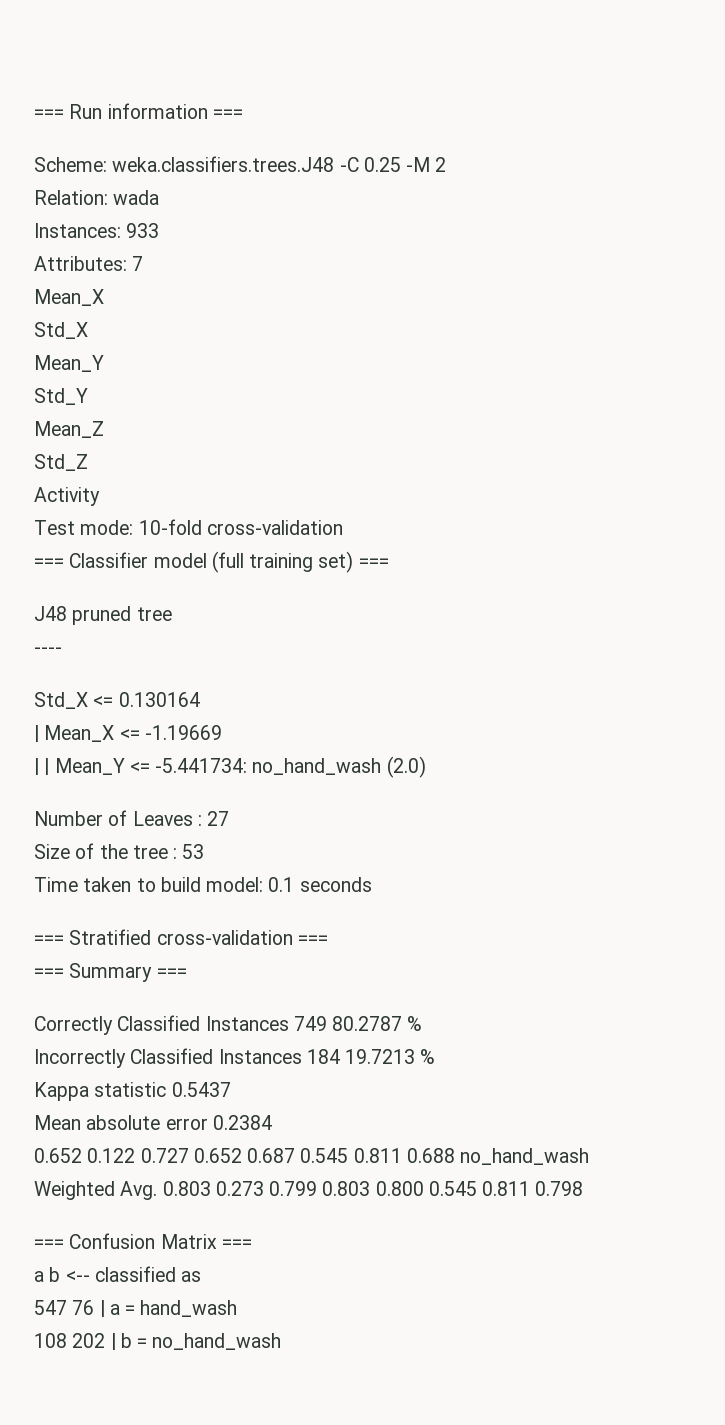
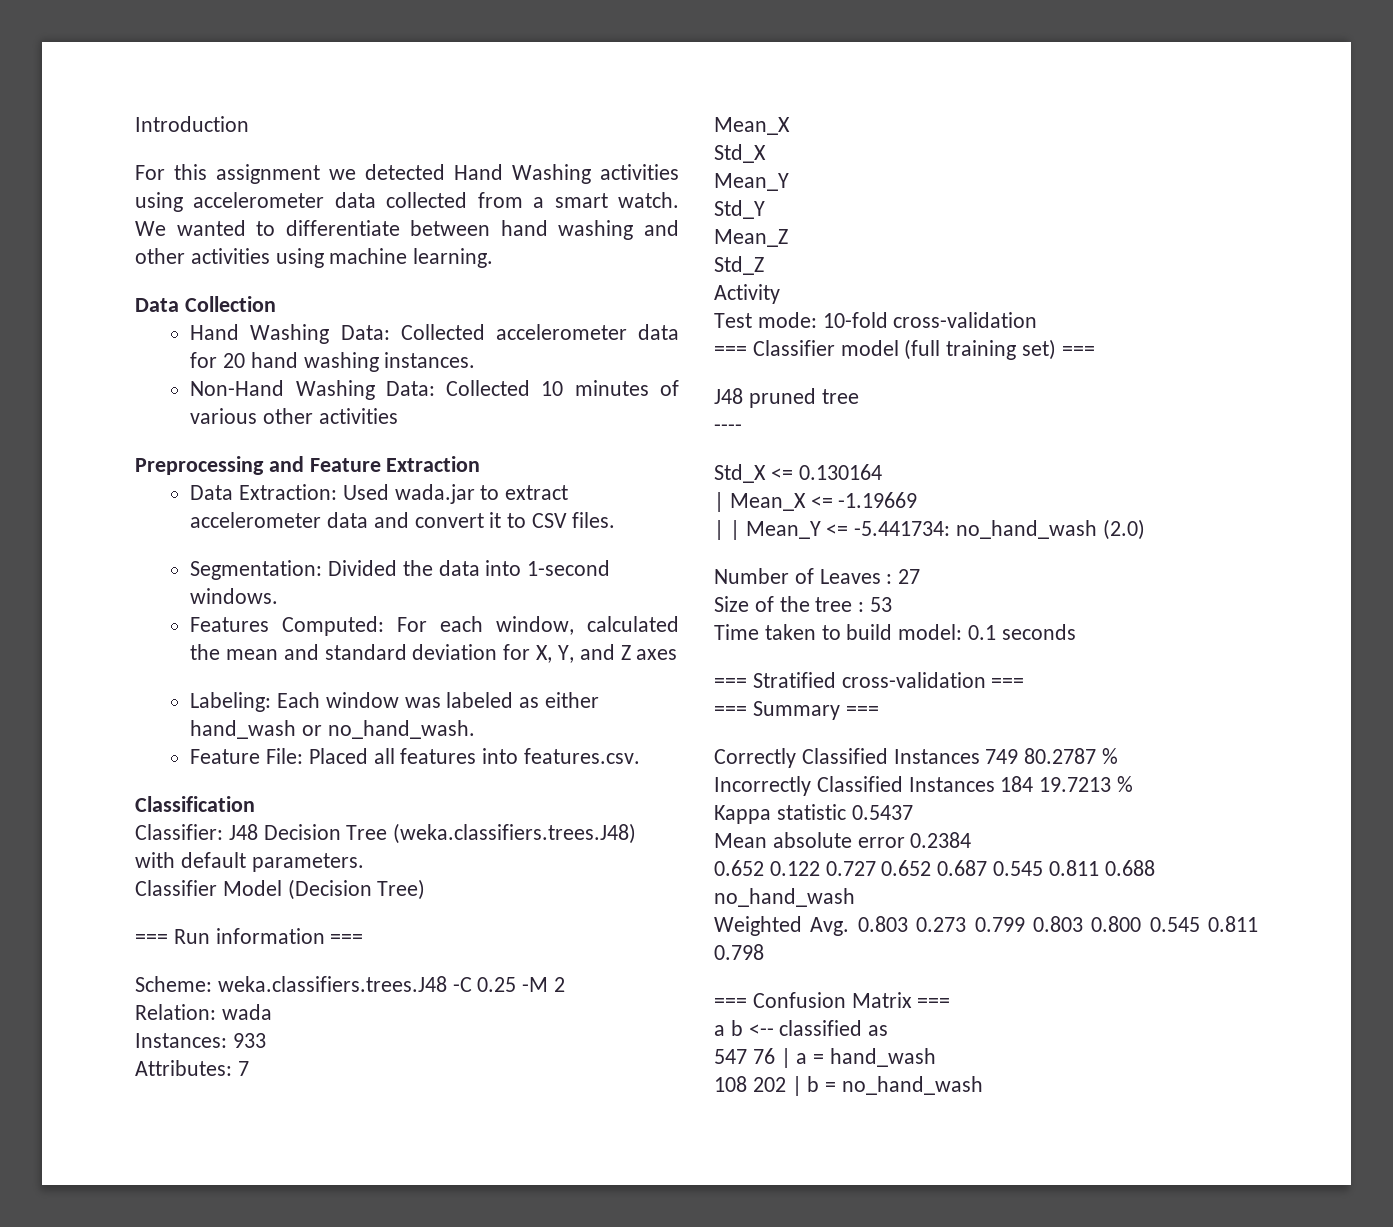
+ Introduction
+ For this assignment we detected Hand Washing activities using accelerometer data collected from a smart watch. We wanted to differentiate between hand washing and other activities using machine learning.
+ Data Collection
+ Hand Washing Data: Collected accelerometer data for 20 hand washing instances.
+ Non-Hand Washing Data: Collected 10 minutes of various other activities
+ Preprocessing and Feature Extraction
+ Data Extraction: Used wada.jar to extract accelerometer data and convert it to CSV files.
+ Segmentation: Divided the data into 1-second windows.
+ Features Computed: For each window, calculated the mean and standard deviation for X, Y, and Z axes
+ Labeling: Each window was labeled as either hand_wash or no_hand_wash.
+ Feature File: Placed all features into features.csv.
+ Classification
+ Classifier: J48 Decision Tree (weka.classifiers.trees.J48) with default parameters.
+ Classifier Model (Decision Tree)

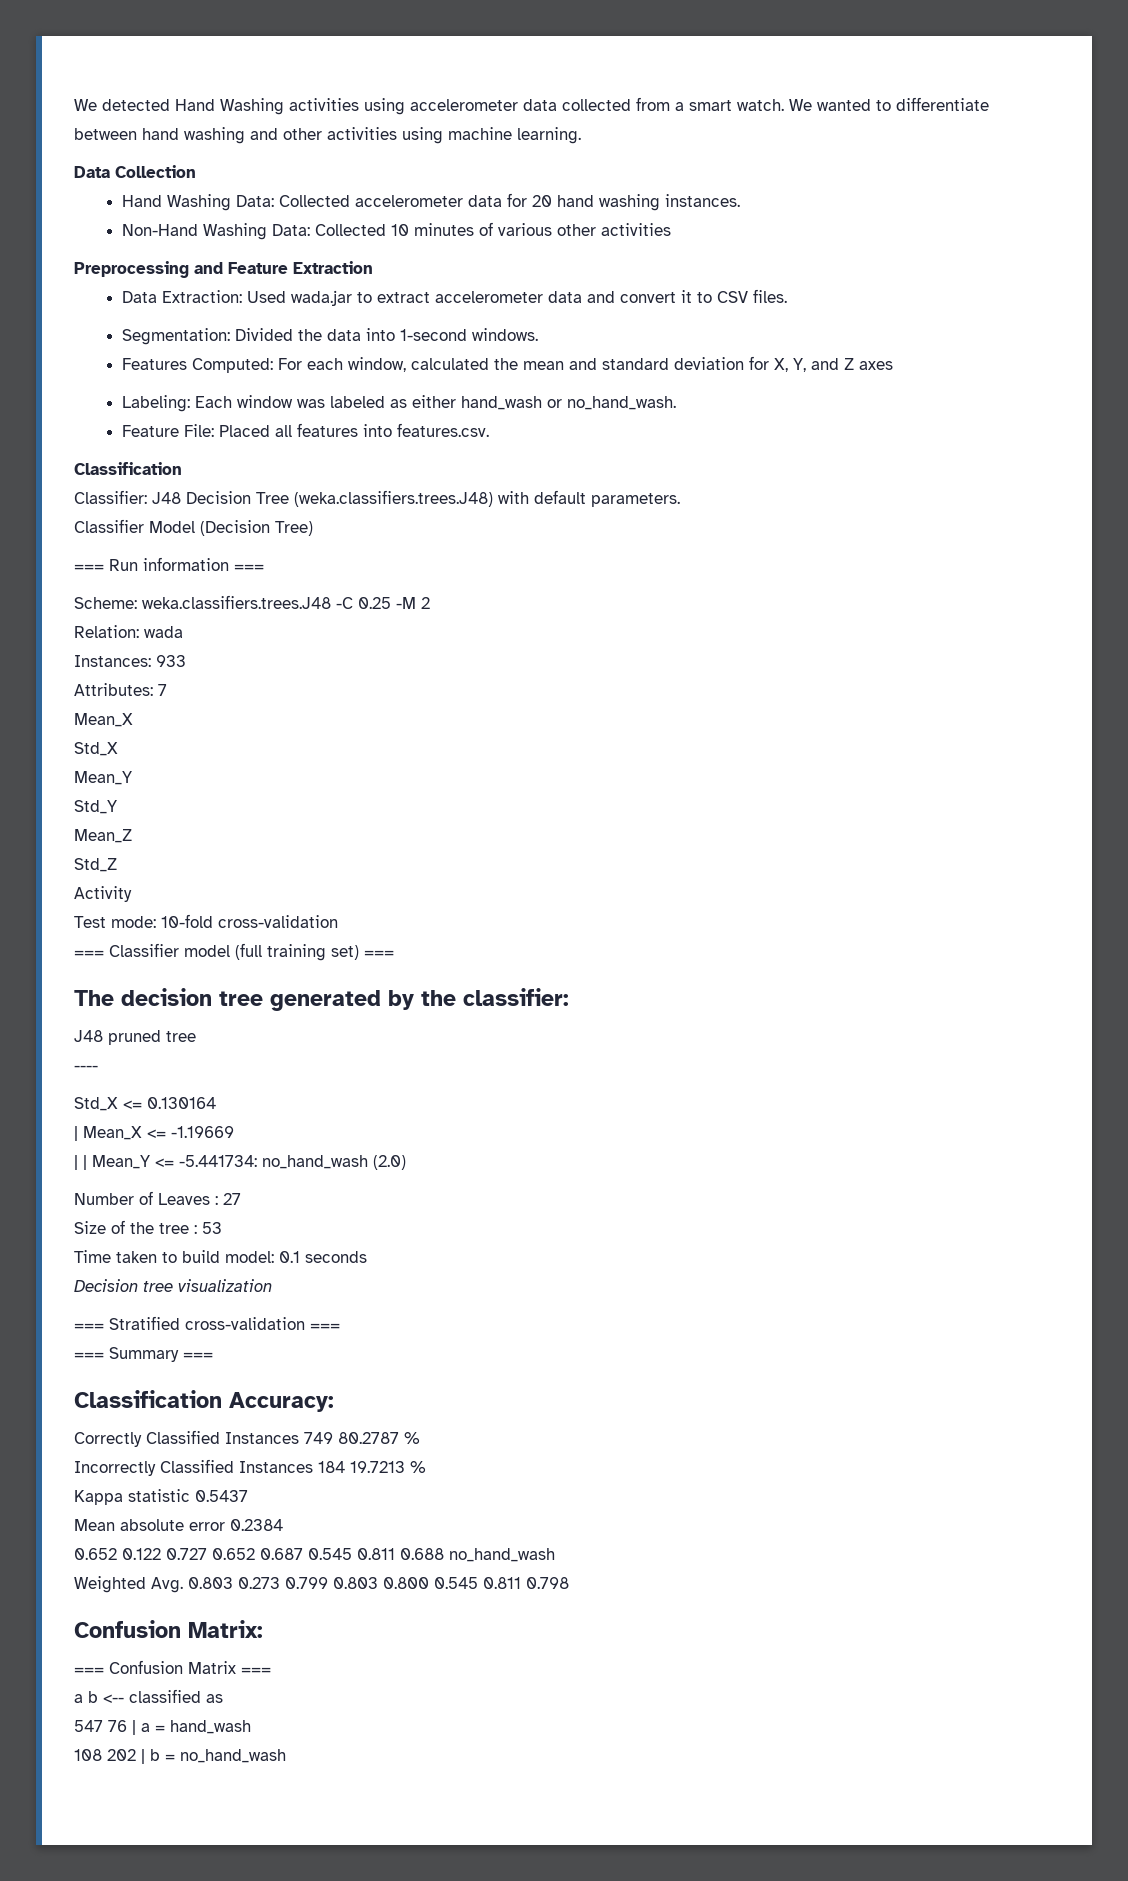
- Introduction
- For this assignment we detected Hand Washing activities using accelerometer data collected from a smart watch.
+ We detected Hand Washing activities using accelerometer data collected from a smart watch.
+ The decision tree generated by the classifier:
+ Decision tree visualization
+ Classification Accuracy:
+ Confusion Matrix:

